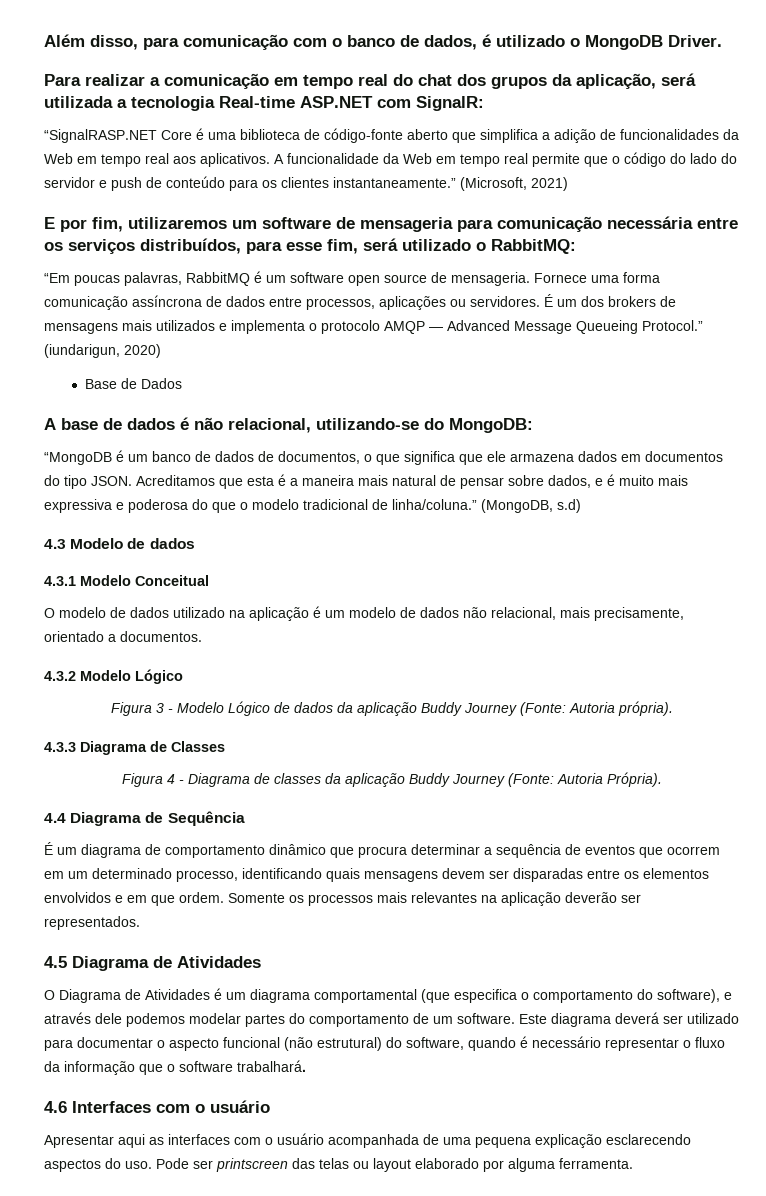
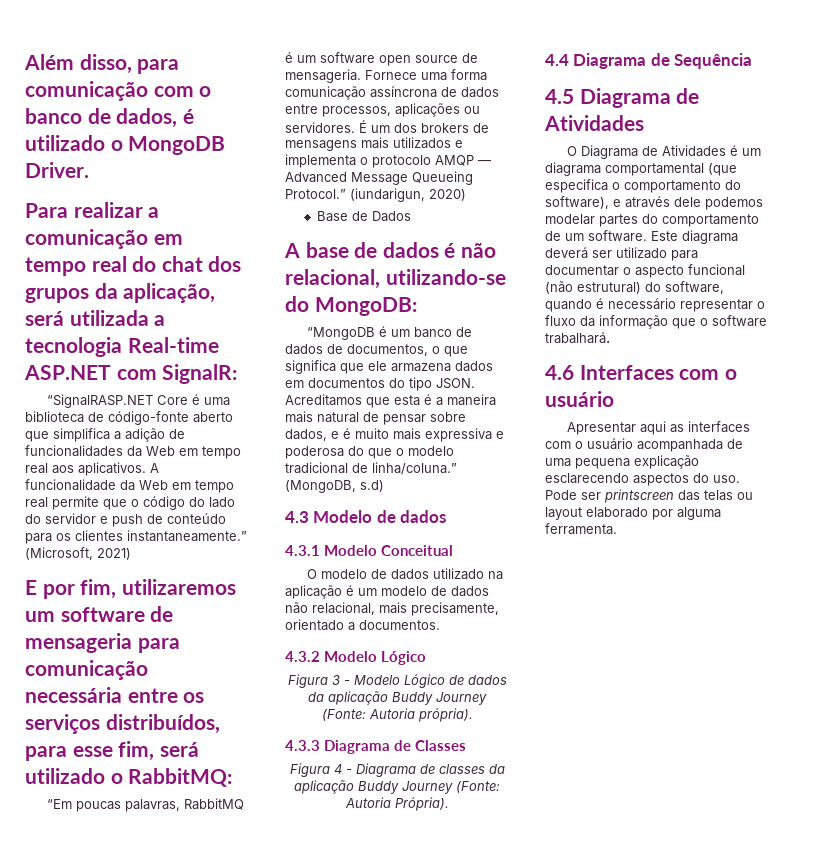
- É um diagrama de comportamento dinâmico que procura determinar a sequência de eventos que ocorrem em um determinado processo, identificando quais mensagens devem ser disparadas entre os elementos envolvidos e em que ordem. Somente os processos mais relevantes na aplicação deverão ser representados.

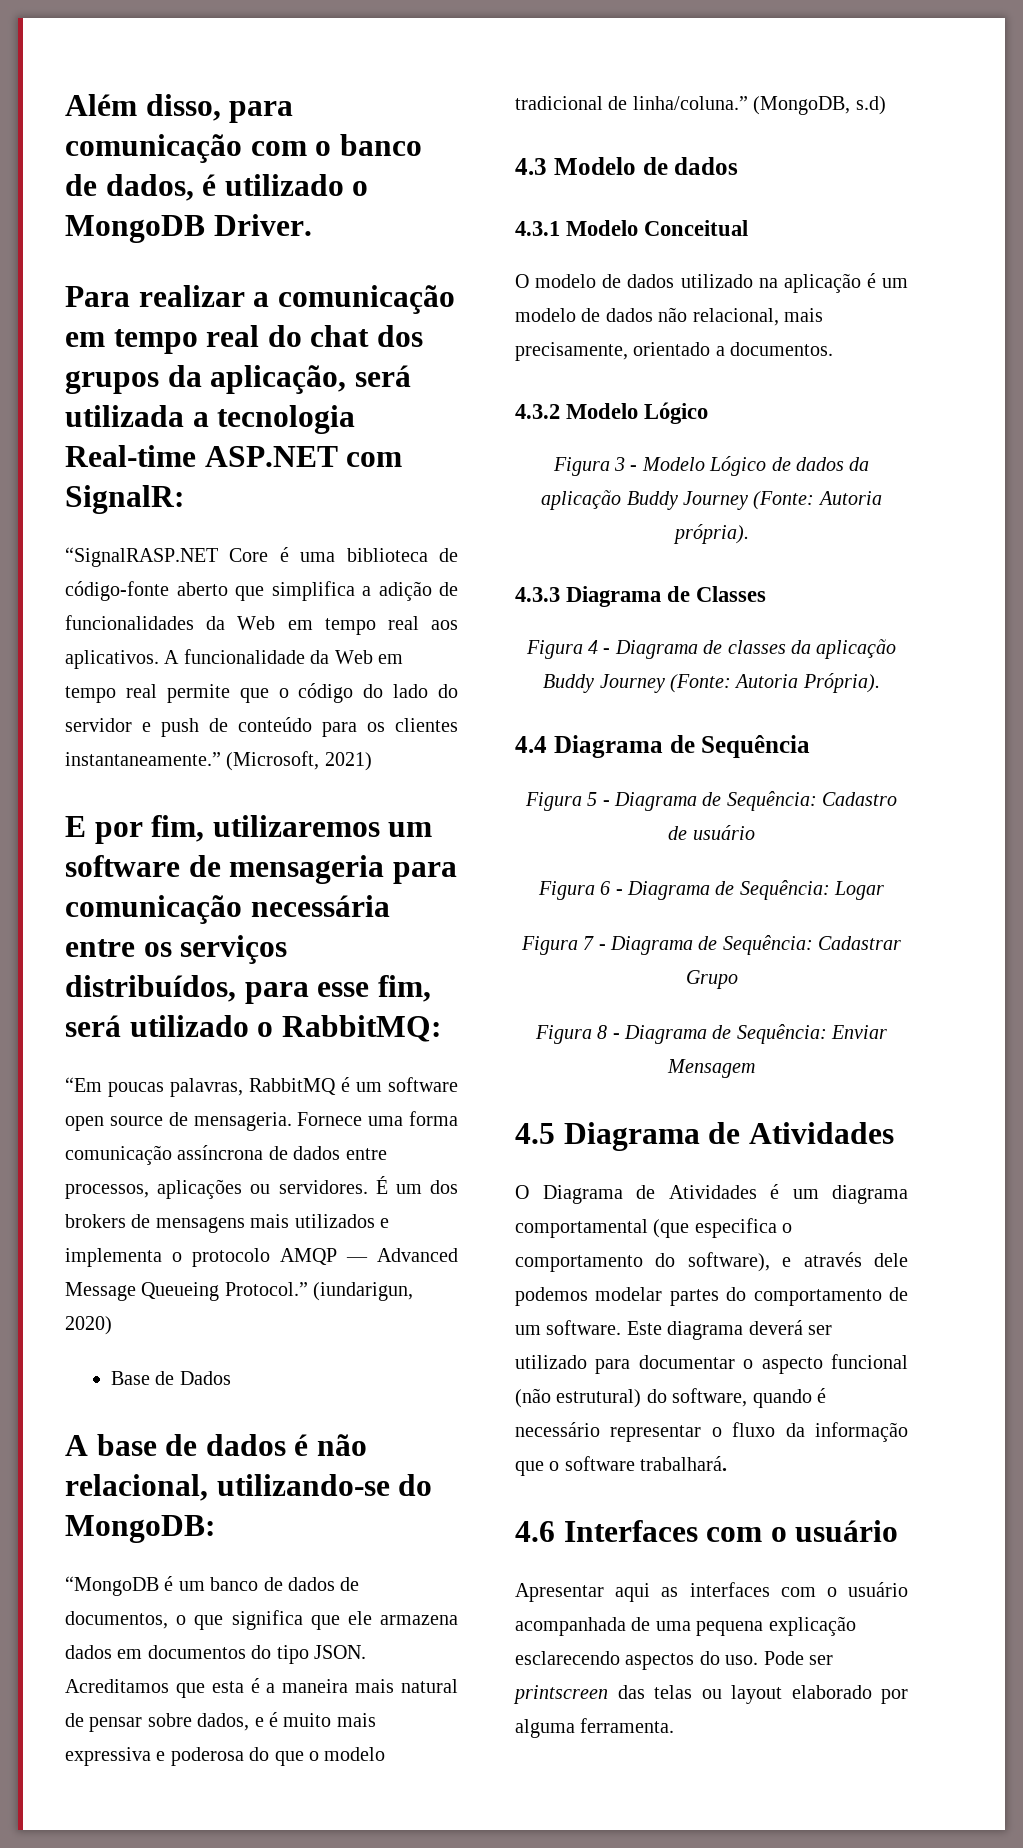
+ Figura 5 - Diagrama de Sequência: Cadastro de usuário
+ Figura 6 - Diagrama de Sequência: Logar
+ Figura 7 - Diagrama de Sequência: Cadastrar Grupo
+ Figura 8 - Diagrama de Sequência: Enviar Mensagem

